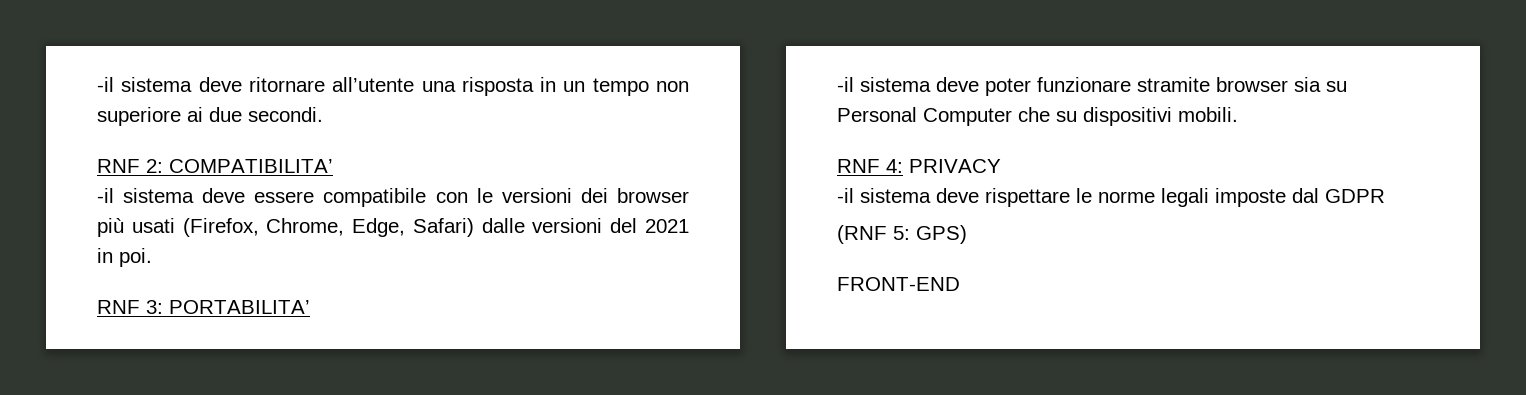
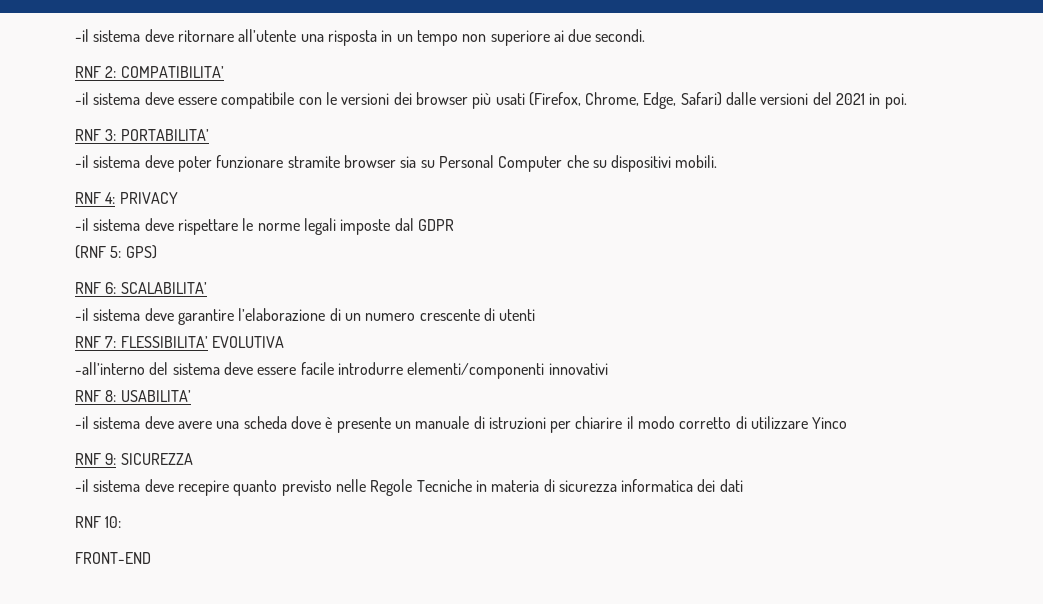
+ RNF 6: SCALABILITA’
+ -il sistema deve garantire l’elaborazione di un numero crescente di utenti
+ RNF 7: FLESSIBILITA’ EVOLUTIVA
+ -all’interno del sistema deve essere facile introdurre elementi/componenti innovativi
+ RNF 8: USABILITA’
+ -il sistema deve avere una scheda dove è presente un manuale di istruzioni per chiarire il modo corretto di utilizzare Yinco
+ RNF 9: SICUREZZA
+ -il sistema deve recepire quanto previsto nelle Regole Tecniche in materia di sicurezza informatica dei dati
+ RNF 10:

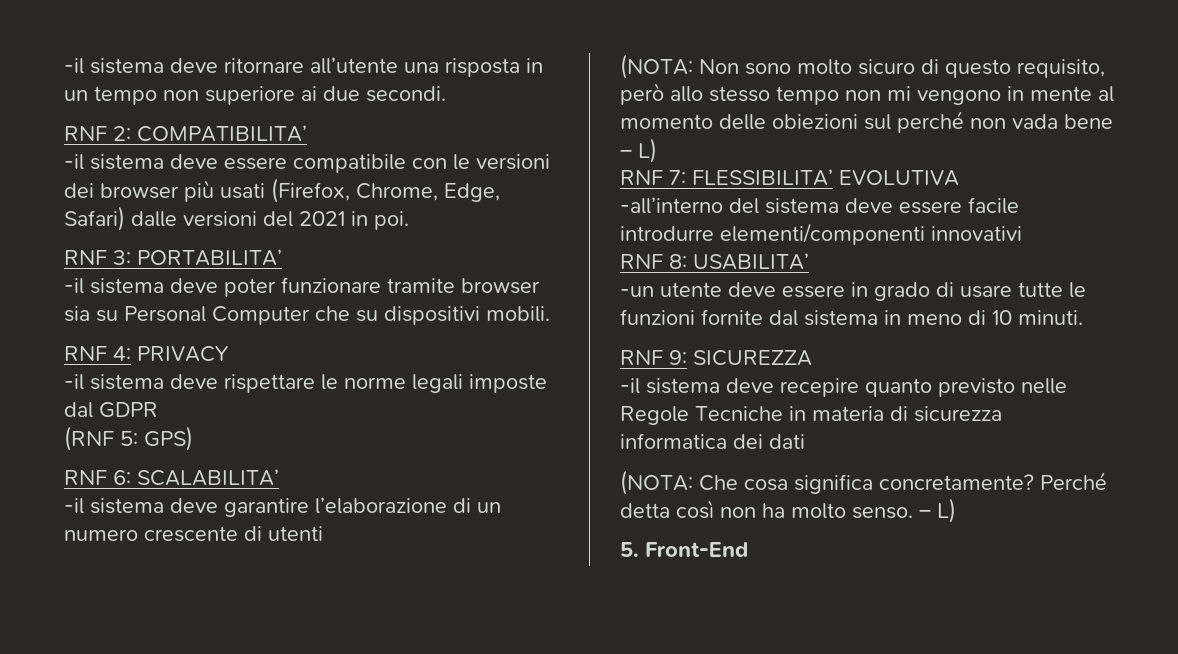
- -il sistema deve poter funzionare stramite browser sia su Personal Computer che su dispositivi mobili.
+ -il sistema deve poter funzionare tramite browser sia su Personal Computer che su dispositivi mobili.
+ (NOTA: Non sono molto sicuro di questo requisito, però allo stesso tempo non mi vengono in mente al momento delle obiezioni sul perché non vada bene – L)
- -il sistema deve avere una scheda dove è presente un manuale di istruzioni per chiarire il modo corretto di utilizzare Yinco
+ -un utente deve essere in grado di usare tutte le funzioni fornite dal sistema in meno di 10 minuti.
- RNF 10:
- FRONT-END
+ (NOTA: Che cosa significa concretamente? Perché detta così non ha molto senso. – L)
+ 5. Front-End

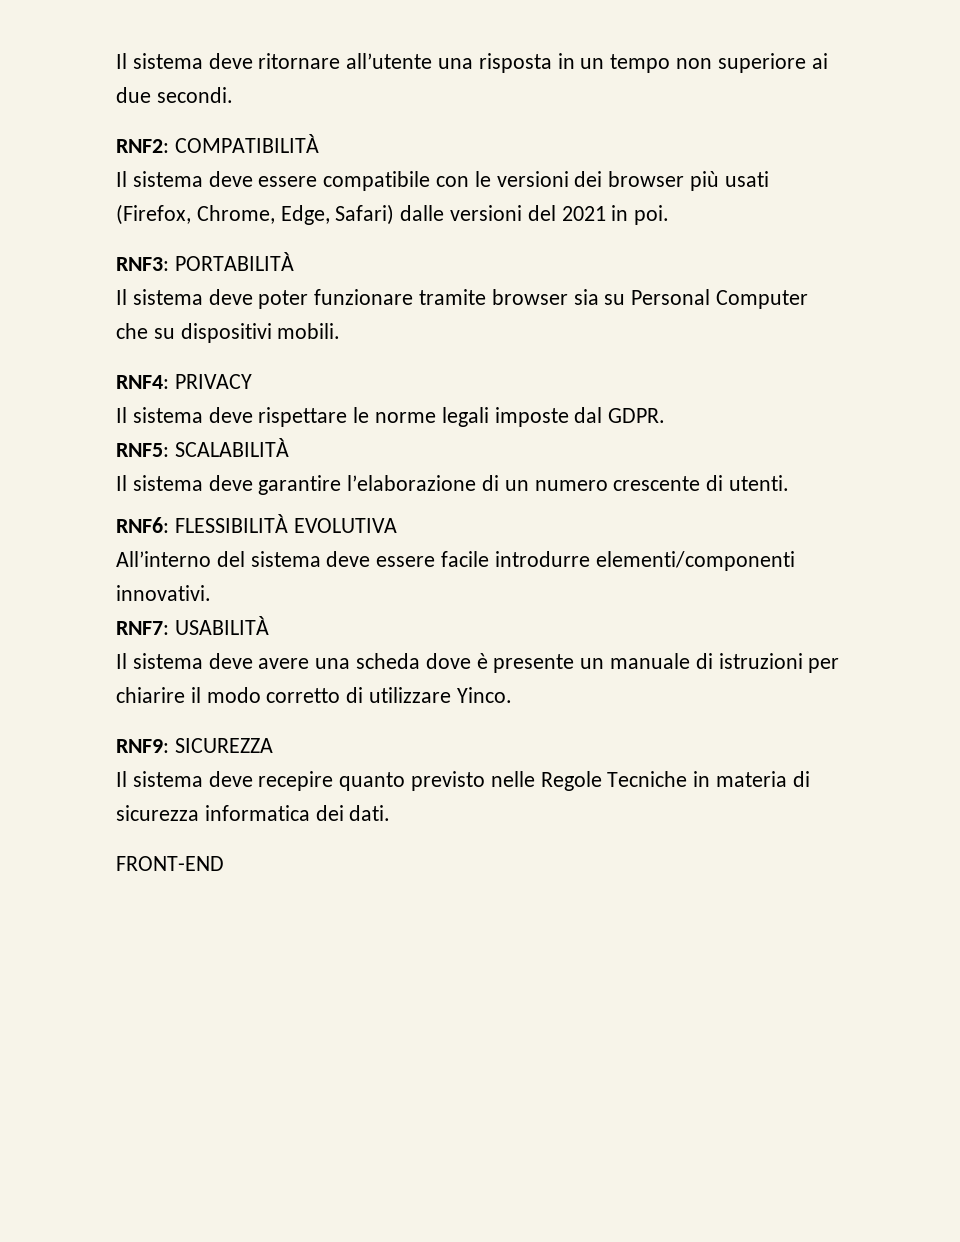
- -il sistema deve ritornare all’utente una risposta in un tempo non superiore ai due secondi.
+ Il sistema deve ritornare all’utente una risposta in un tempo non superiore ai due secondi.
- RNF 2: COMPATIBILITA’
- -il sistema deve essere compatibile con le versioni dei browser più usati (Firefox, Chrome, Edge, Safari) dalle versioni del 2021 in poi.
+ RNF2: COMPATIBILITÀ
+ Il sistema deve essere compatibile con le versioni dei browser più usati (Firefox, Chrome, Edge, Safari) dalle versioni del 2021 in poi.
- RNF 3: PORTABILITA’
- -il sistema deve poter funzionare tramite browser sia su Personal Computer che su dispositivi mobili.
+ RNF3: PORTABILITÀ
+ Il sistema deve poter funzionare tramite browser sia su Personal Computer che su dispositivi mobili.
- RNF 4: PRIVACY
+ RNF4: PRIVACY
- -il sistema deve rispettare le norme legali imposte dal GDPR
- (RNF 5: GPS)
- RNF 6: SCALABILITA’
- -il sistema deve garantire l’elaborazione di un numero crescente di utenti
- (NOTA: Non sono molto sicuro di questo requisito, però allo stesso tempo non mi vengono in mente al momento delle obiezioni sul perché non vada bene – L)
- RNF 7: FLESSIBILITA’ EVOLUTIVA
+ Il sistema deve rispettare le norme legali imposte dal GDPR.
+ RNF5: SCALABILITÀ
+ Il sistema deve garantire l’elaborazione di un numero crescente di utenti.
+ RNF6: FLESSIBILITÀ EVOLUTIVA
- -all’interno del sistema deve essere facile introdurre elementi/componenti innovativi
- RNF 8: USABILITA’
- -un utente deve essere in grado di usare tutte le funzioni fornite dal sistema in meno di 10 minuti.
- RNF 9: SICUREZZA
+ All’interno del sistema deve essere facile introdurre elementi/componenti innovativi.
+ RNF7: USABILITÀ
+ Il sistema deve avere una scheda dove è presente un manuale di istruzioni per chiarire il modo corretto di utilizzare Yinco.
+ RNF9: SICUREZZA
- -il sistema deve recepire quanto previsto nelle Regole Tecniche in materia di sicurezza informatica dei dati
- (NOTA: Che cosa significa concretamente? Perché detta così non ha molto senso. – L)
- 5. Front-End
+ Il sistema deve recepire quanto previsto nelle Regole Tecniche in materia di sicurezza informatica dei dati.
+ FRONT-END

